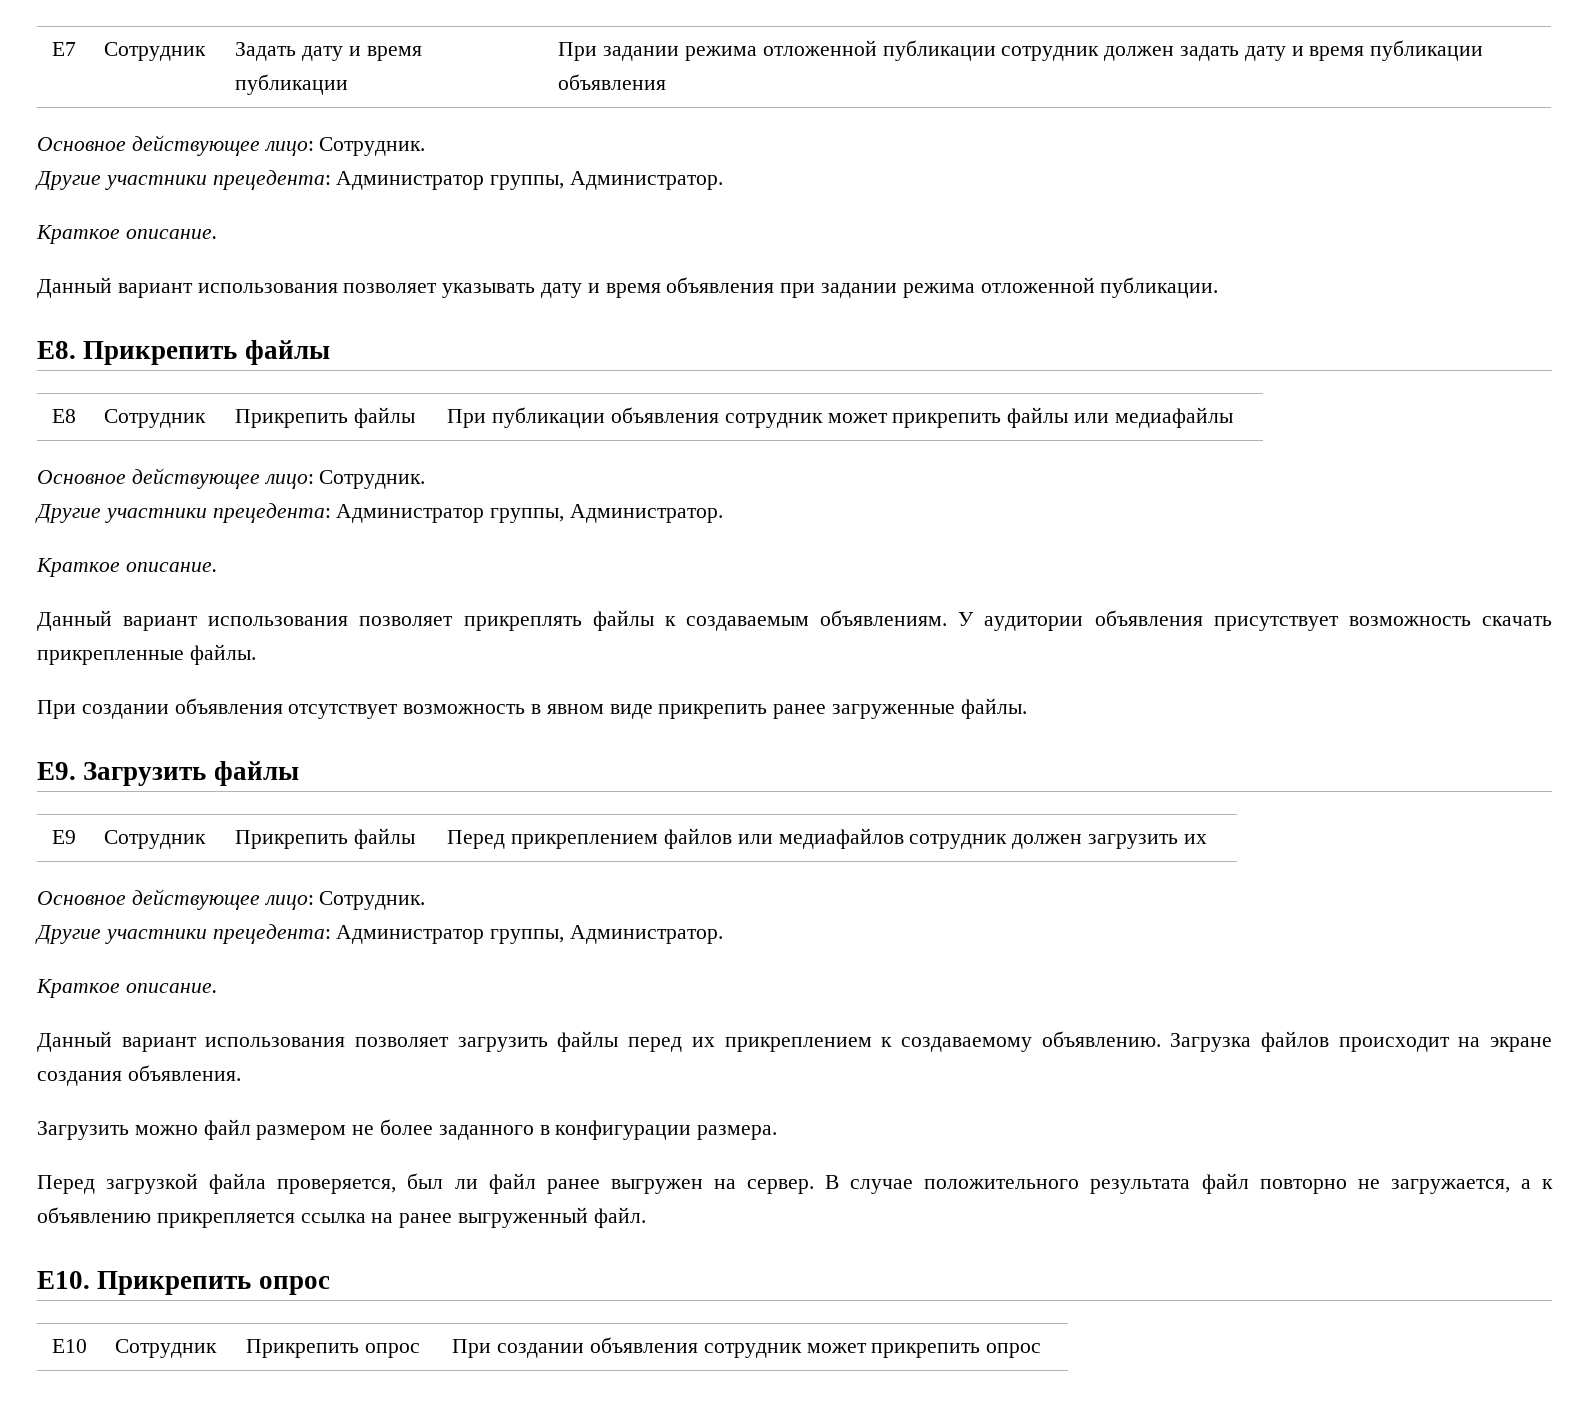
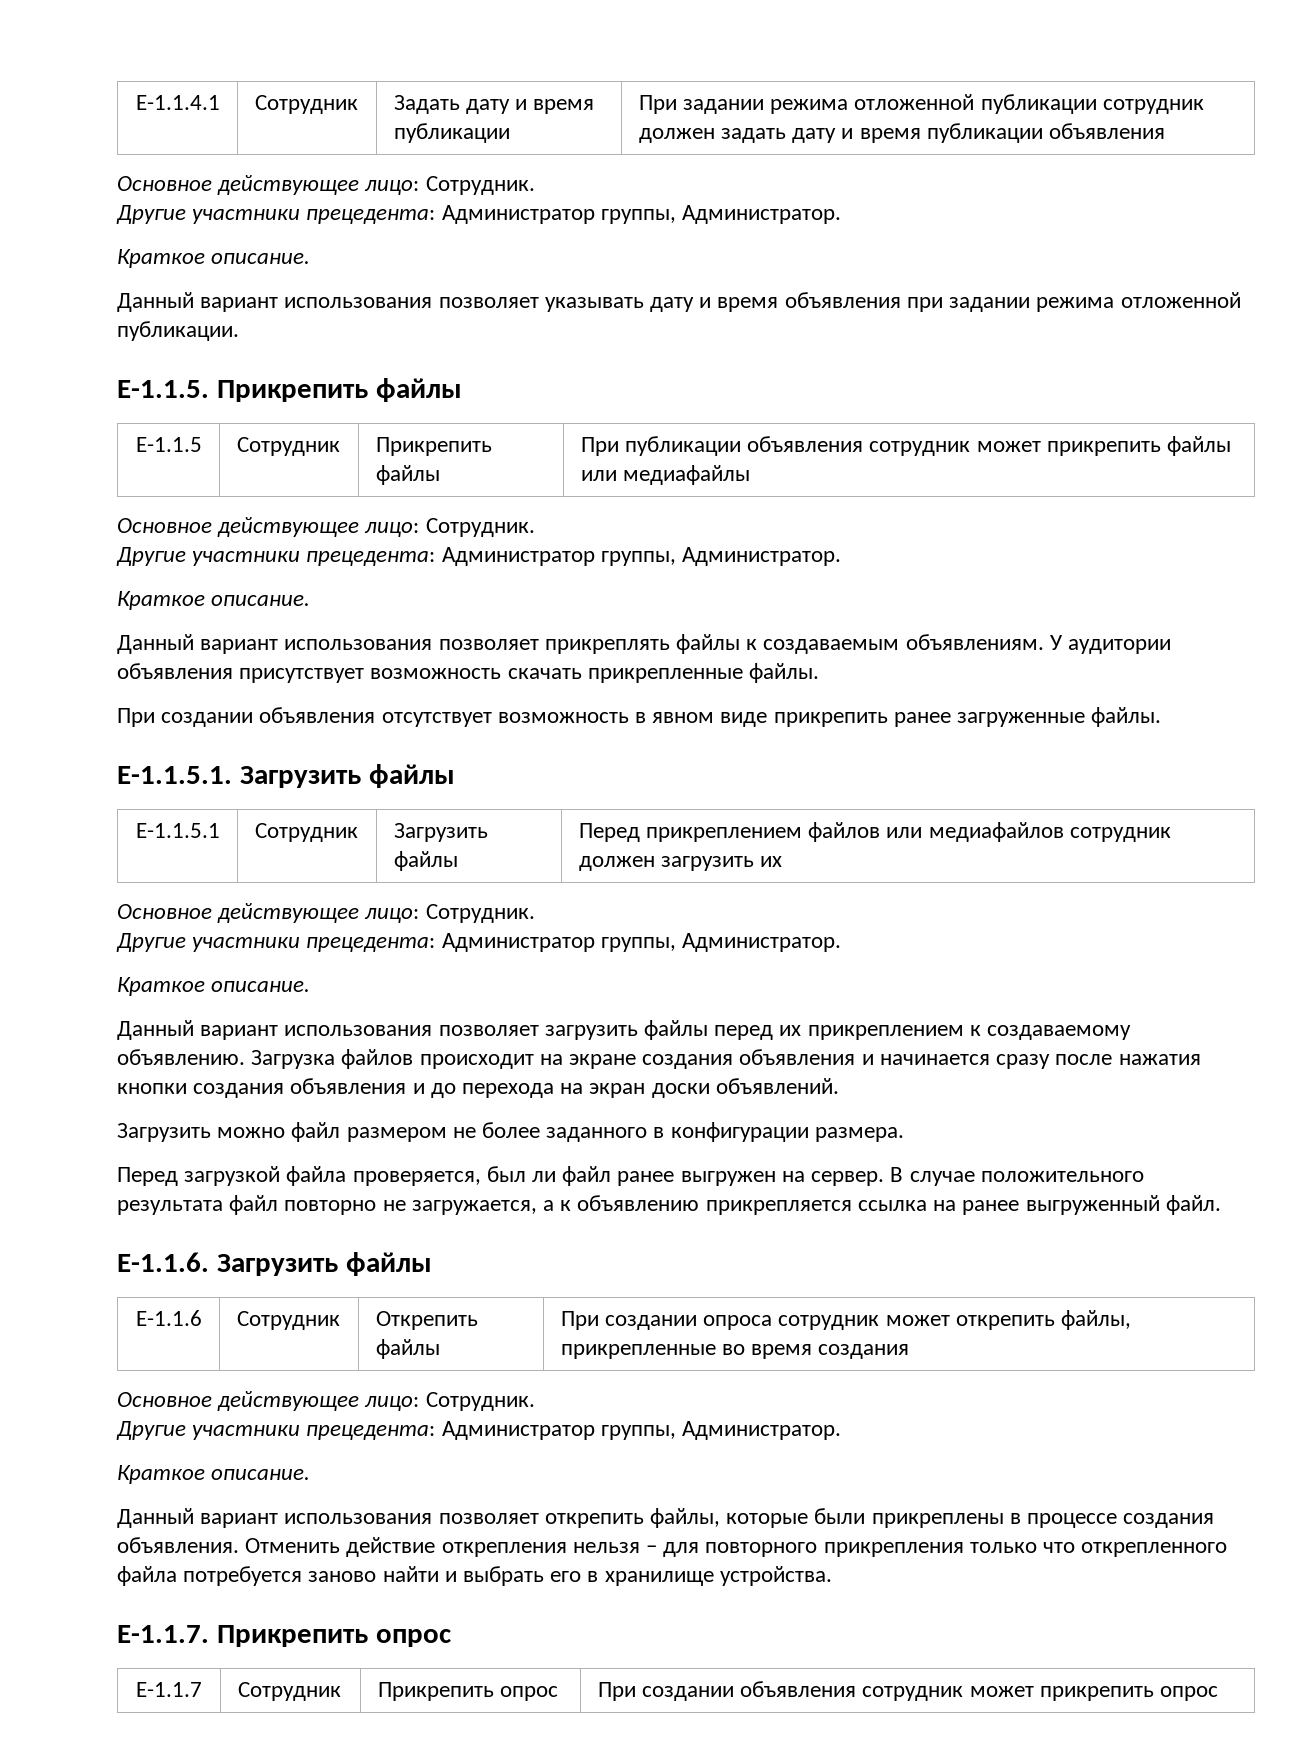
- E7 | Сотрудник | Задать дату и время публикации | При задании режима отложенной публикации сотрудник должен задать дату и время публикации объявления
+ E-1.1.4.1 | Сотрудник | Задать дату и время публикации | При задании режима отложенной публикации сотрудник должен задать дату и время публикации объявления
- E8. Прикрепить файлы
+ E-1.1.5. Прикрепить файлы
- E8 | Сотрудник | Прикрепить файлы | При публикации объявления сотрудник может прикрепить файлы или медиафайлы
+ E-1.1.5 | Сотрудник | Прикрепить файлы | При публикации объявления сотрудник может прикрепить файлы или медиафайлы
- E9. Загрузить файлы
- E9 | Сотрудник | Прикрепить файлы | Перед прикреплением файлов или медиафайлов сотрудник должен загрузить их
+ E-1.1.5.1. Загрузить файлы
+ E-1.1.5.1 | Сотрудник | Загрузить файлы | Перед прикреплением файлов или медиафайлов сотрудник должен загрузить их
- Загрузка файлов происходит на экране создания объявления.
+ Загрузка файлов происходит на экране создания объявления и начинается сразу после нажатия кнопки создания объявления и до перехода на экран доски объявлений.
- E10. Прикрепить опрос
+ E-1.1.6. Загрузить файлы
+ E-1.1.6 | Сотрудник | Открепить файлы | При создании опроса сотрудник может открепить файлы, прикрепленные во время создания
+ Основное действующее лицо: Сотрудник.
+ Другие участники прецедента: Администратор группы, Администратор.
+ Краткое описание.
+ Данный вариант использования позволяет открепить файлы, которые были прикреплены в процессе создания объявления. Отменить действие открепления нельзя – для повторного прикрепления только что открепленного файла потребуется заново найти и выбрать его в хранилище устройства.
+ E-1.1.7. Прикрепить опрос
- E10 | Сотрудник | Прикрепить опрос | При создании объявления сотрудник может прикрепить опрос
+ E-1.1.7 | Сотрудник | Прикрепить опрос | При создании объявления сотрудник может прикрепить опрос

